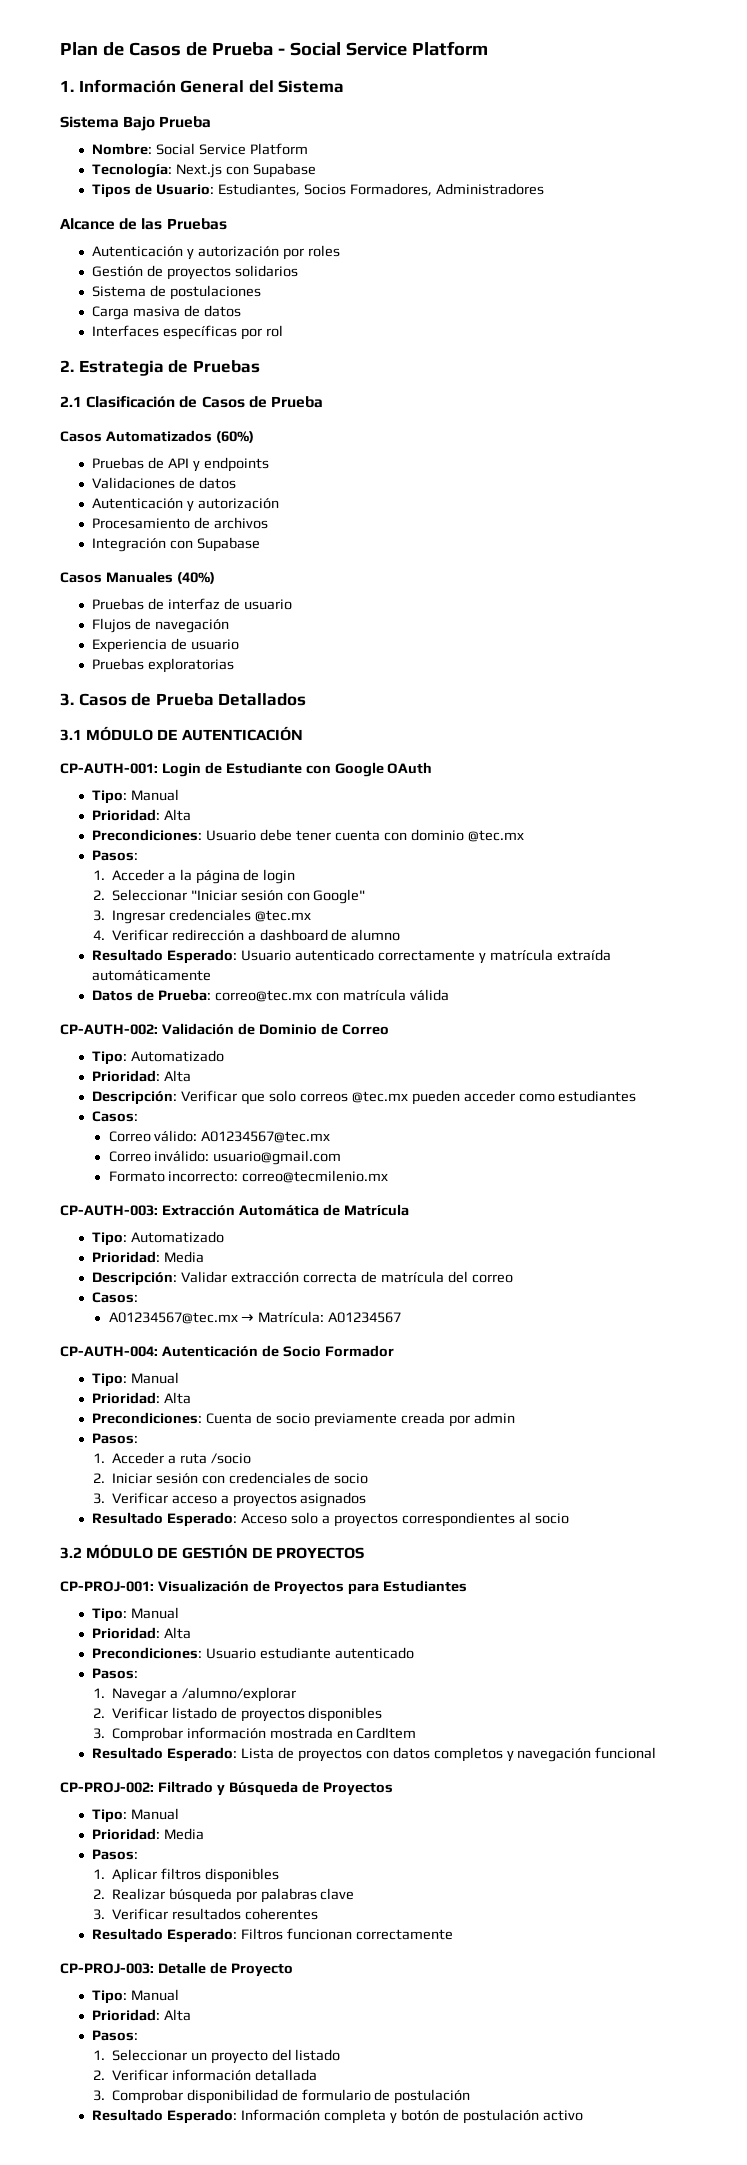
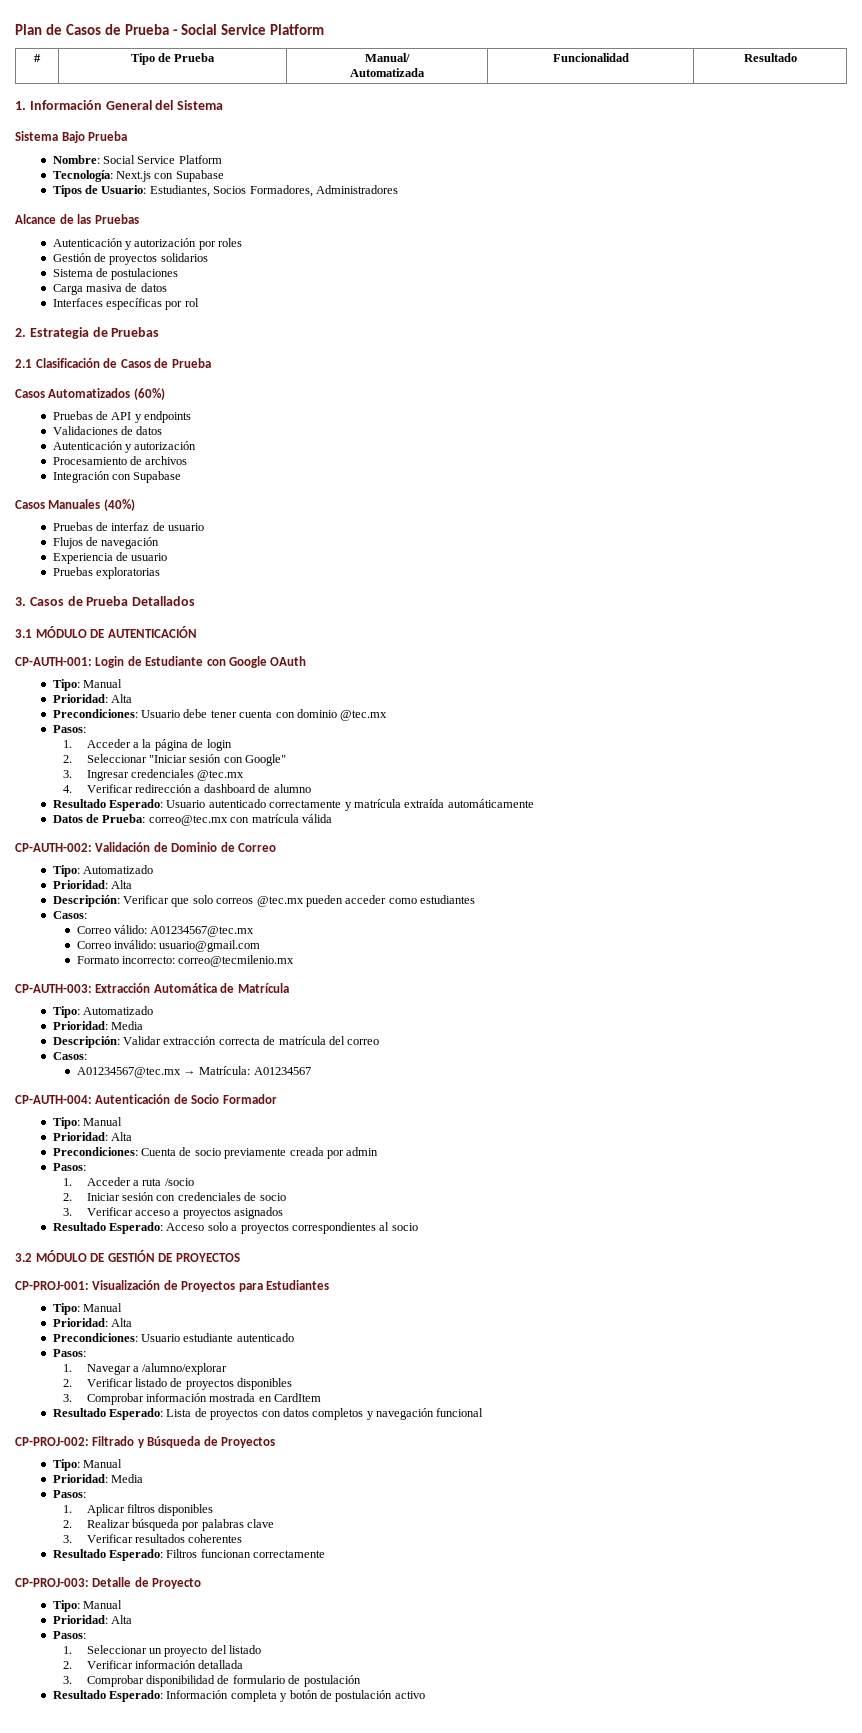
+ # | Tipo de Prueba | Manual/
+ Automatizada | Funcionalidad | Resultado

